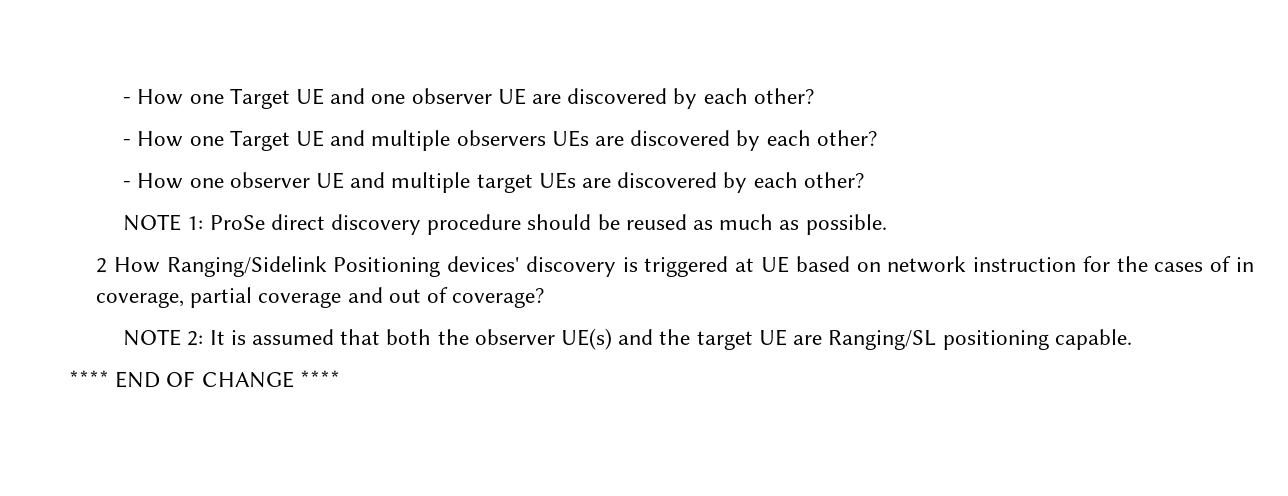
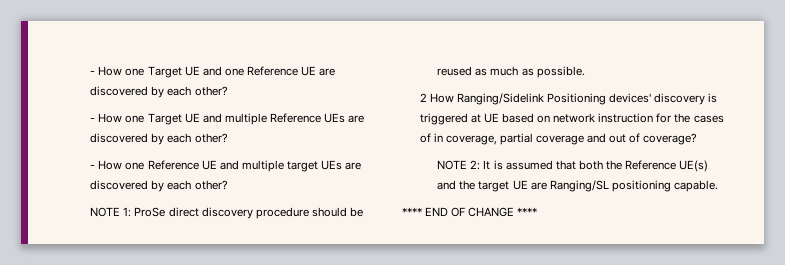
- - How one Target UE and one observer UE are discovered by each other?
+ - How one Target UE and one Reference UE are discovered by each other?
- - How one Target UE and multiple observers UEs are discovered by each other?
+ - How one Target UE and multiple Reference UEs are discovered by each other?
- - How one observer UE and multiple target UEs are discovered by each other?
+ - How one Reference UE and multiple target UEs are discovered by each other?
- NOTE 2: It is assumed that both the observer UE(s) and the target UE are Ranging/SL positioning capable.
+ NOTE 2: It is assumed that both the Reference UE(s) and the target UE are Ranging/SL positioning capable.

